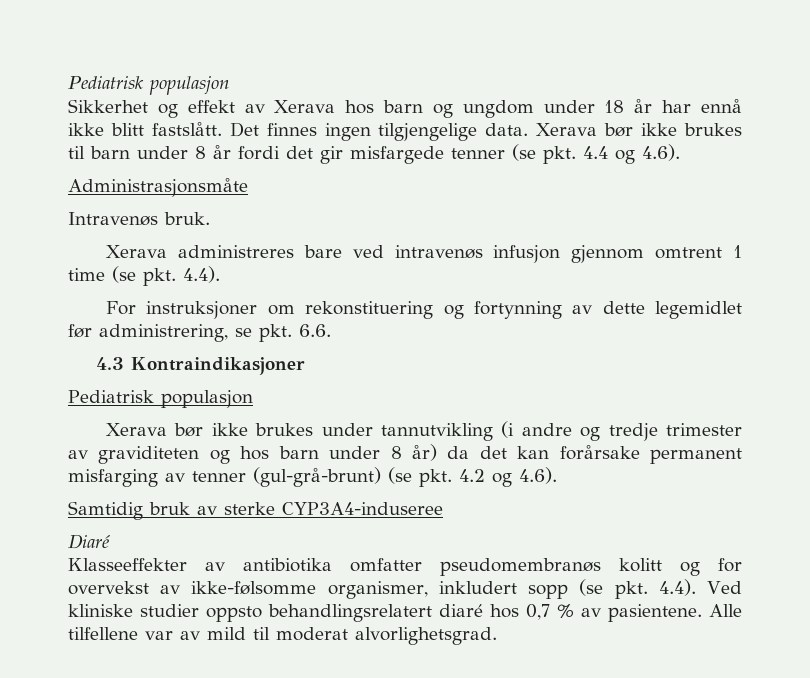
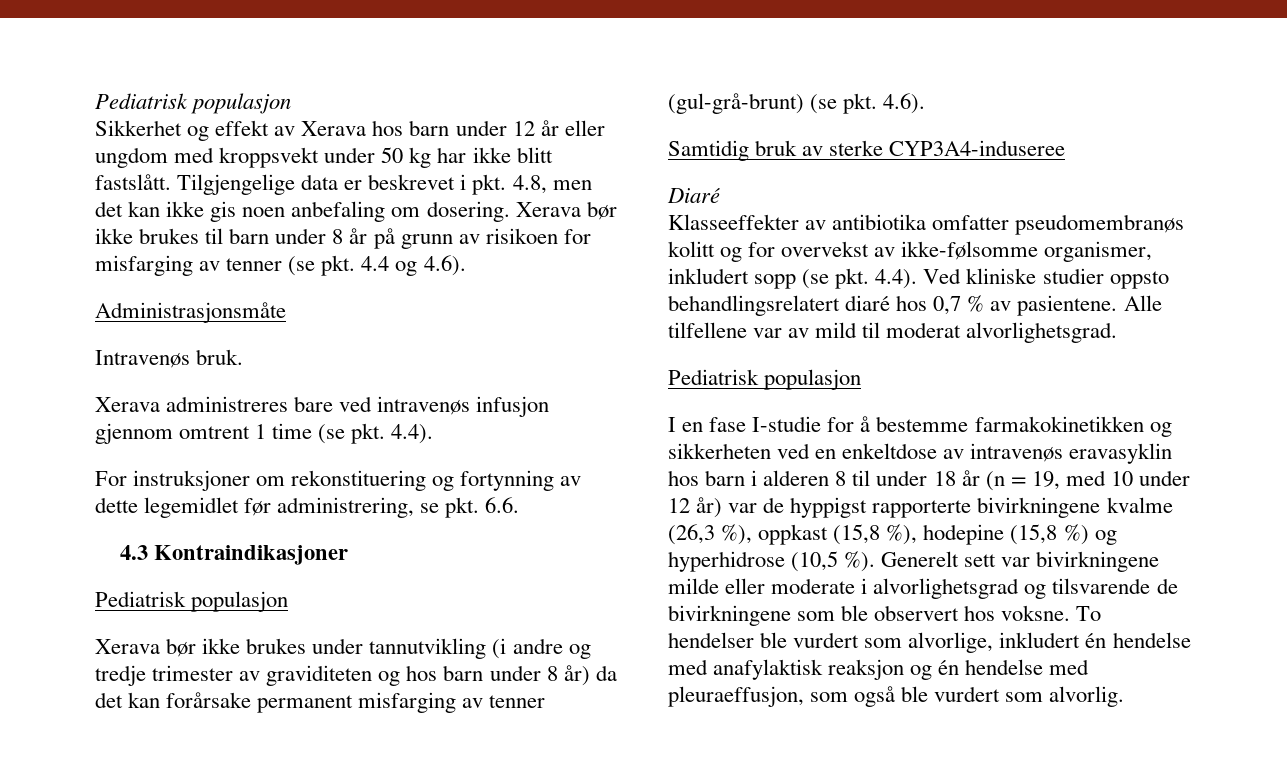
- Sikkerhet og effekt av Xerava hos barn og ungdom under 18 år har ennå ikke blitt fastslått. Det finnes ingen tilgjengelige data.
+ Sikkerhet og effekt av Xerava hos barn under 12 år eller ungdom med kroppsvekt under 50 kg har ikke blitt fastslått. Tilgjengelige data er beskrevet i pkt. 4.8, men det kan ikke gis noen anbefaling om dosering.
- Xerava bør ikke brukes til barn under 8 år fordi det gir misfargede tenner (se pkt. 4.4 og 4.6).
+ Xerava bør ikke brukes til barn under 8 år på grunn av risikoen for misfarging av tenner (se pkt. 4.4 og 4.6).
- Xerava bør ikke brukes under tannutvikling (i andre og tredje trimester av graviditeten og hos barn under 8 år) da det kan forårsake permanent misfarging av tenner (gul-grå-brunt) (se pkt. 4.2 og 4.6).
+ Xerava bør ikke brukes under tannutvikling (i andre og tredje trimester av graviditeten og hos barn under 8 år) da det kan forårsake permanent misfarging av tenner (gul-grå-brunt) (se pkt. 4.6).
  Alle tilfellene var av mild til moderat alvorlighetsgrad.
+ Pediatrisk populasjon
+ I en fase I-studie for å bestemme farmakokinetikken og sikkerheten ved en enkeltdose av intravenøs eravasyklin hos barn i alderen 8 til under 18 år (n = 19, med 10 under 12 år) var de hyppigst rapporterte bivirkningene kvalme (26,3 %), oppkast (15,8 %), hodepine (15,8 %) og hyperhidrose (10,5 %). Generelt sett var bivirkningene milde eller moderate i alvorlighetsgrad og tilsvarende de bivirkningene som ble observert hos voksne. To hendelser ble vurdert som alvorlige, inkludert én hendelse med anafylaktisk reaksjon og én hendelse med pleuraeffusjon, som også ble vurdert som alvorlig.

